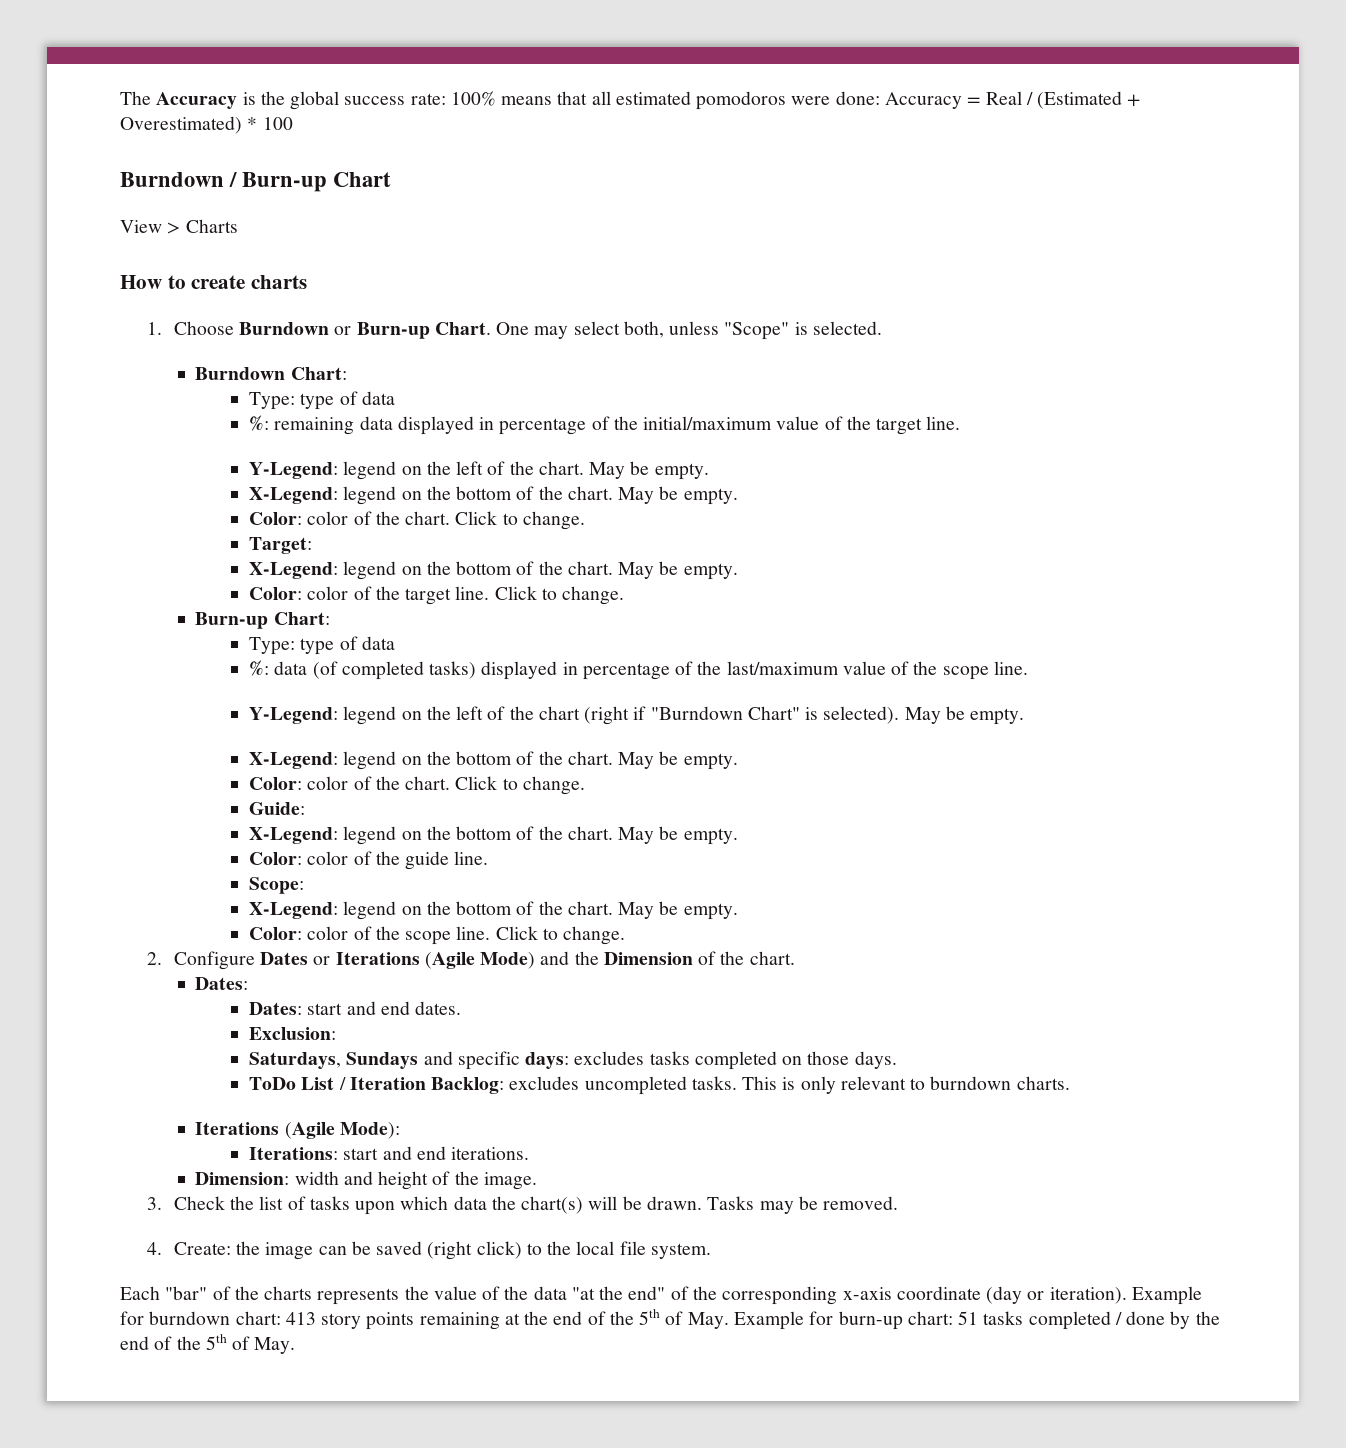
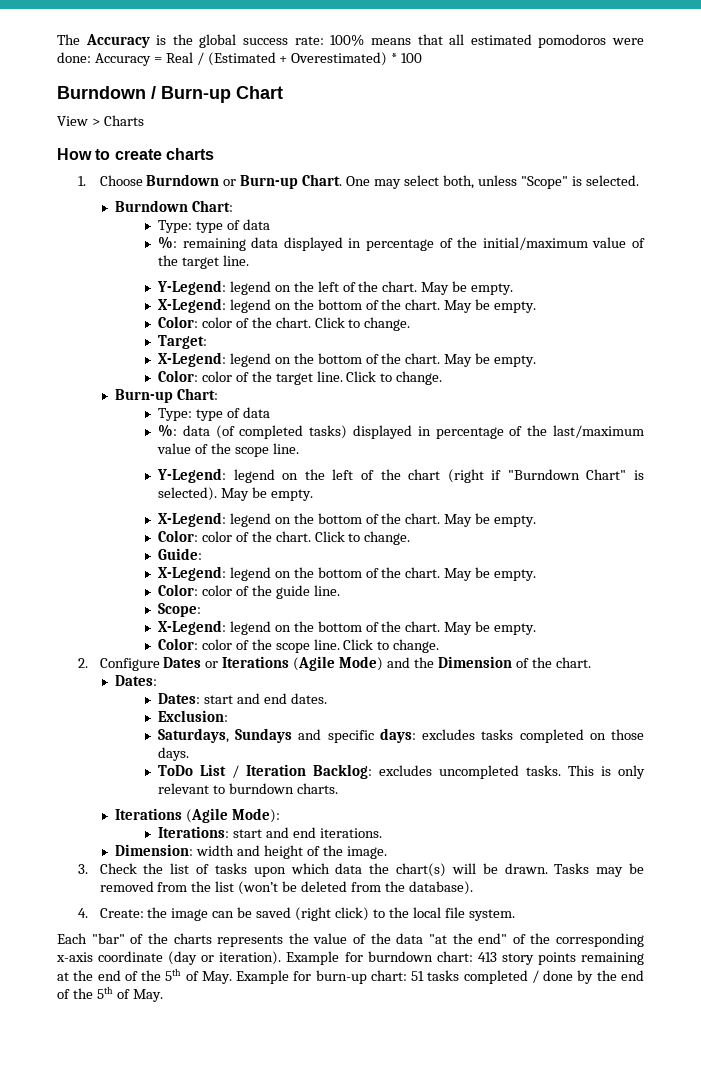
- Tasks may be removed.
+ Tasks may be removed from the list (won’t be deleted from the database).

